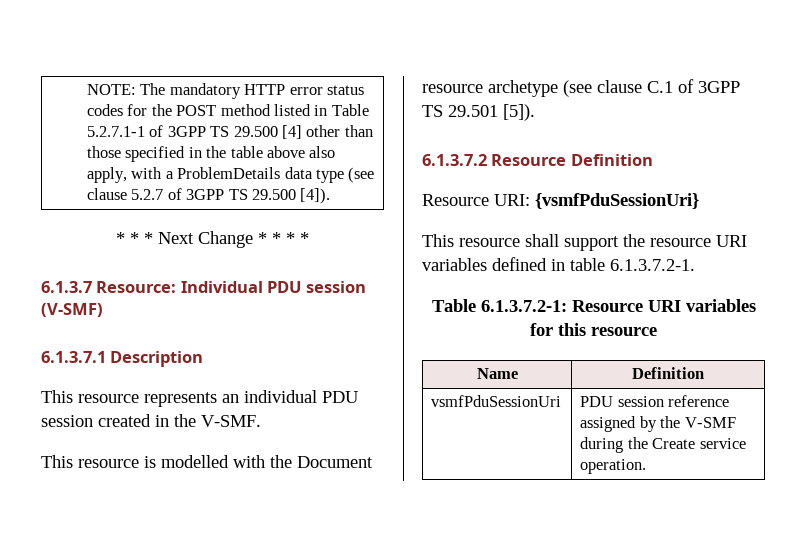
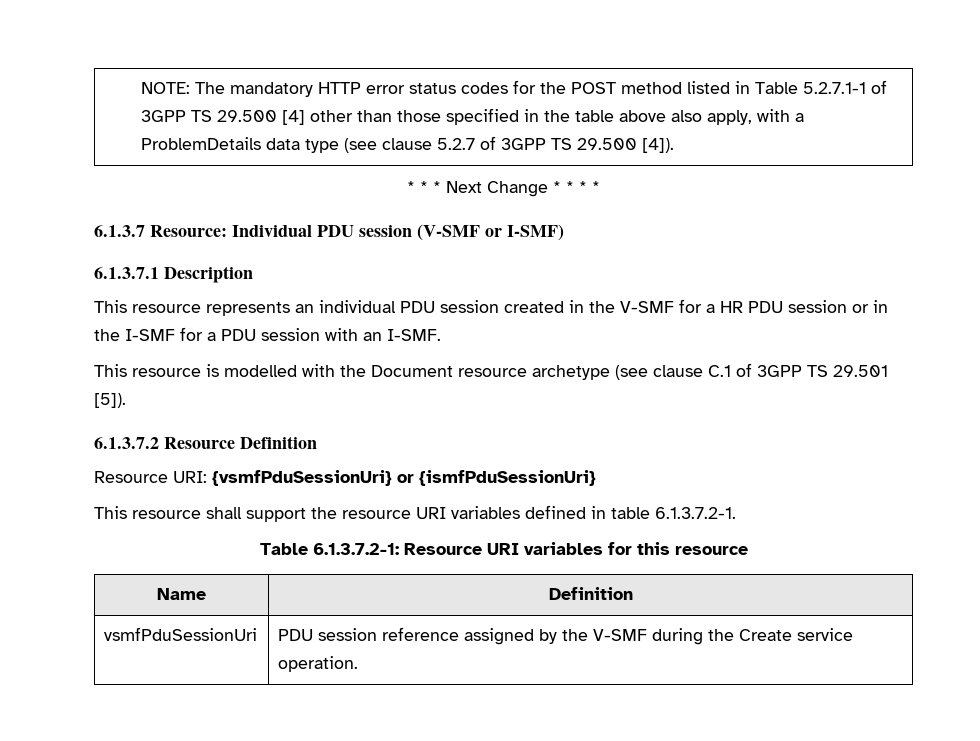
- 6.1.3.7 Resource: Individual PDU session (V-SMF)
+ 6.1.3.7 Resource: Individual PDU session (V-SMF or I-SMF)
- This resource represents an individual PDU session created in the V-SMF.
+ This resource represents an individual PDU session created in the V-SMF for a HR PDU session or in the I-SMF for a PDU session with an I-SMF.
- Resource URI: {vsmfPduSessionUri}
+ Resource URI: {vsmfPduSessionUri} or {ismfPduSessionUri}

